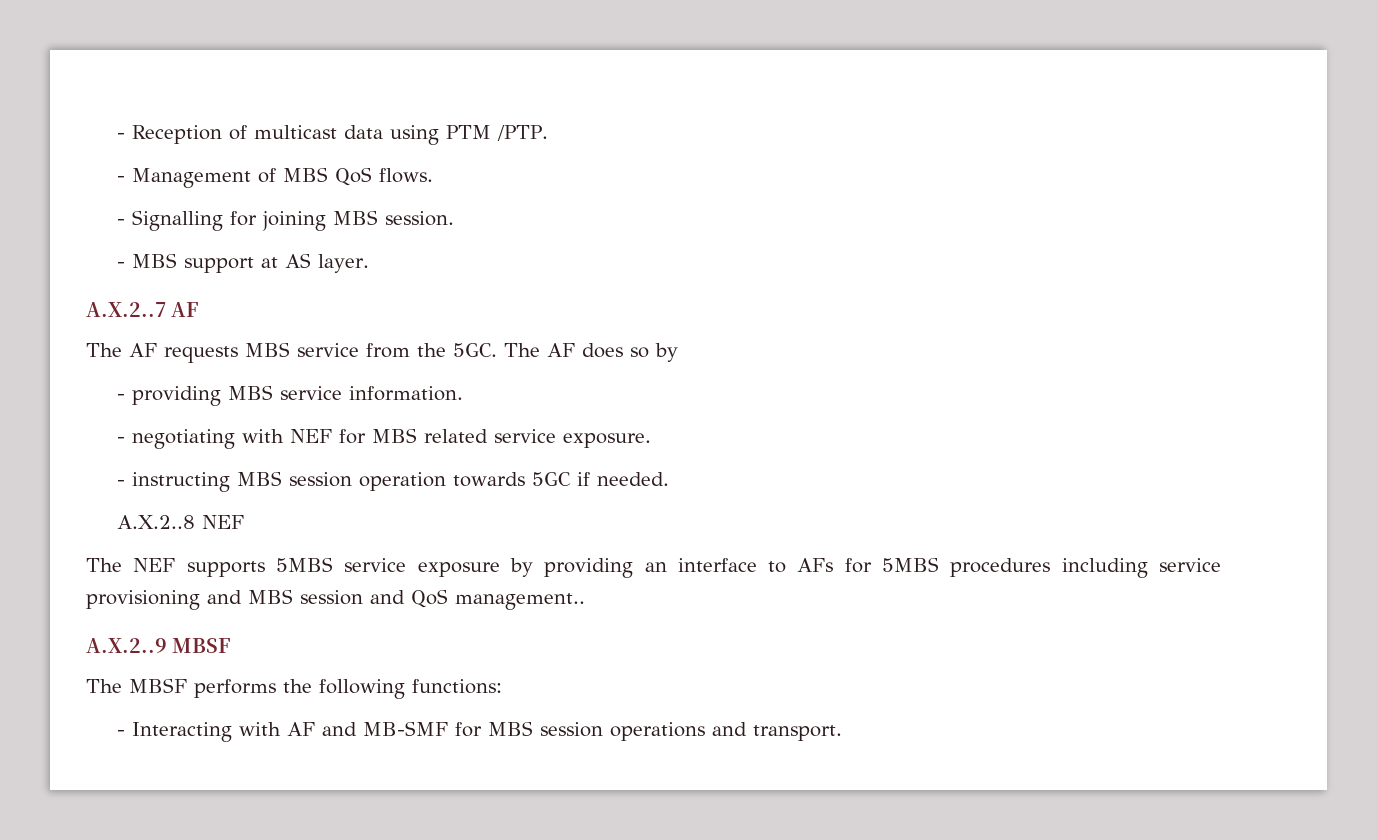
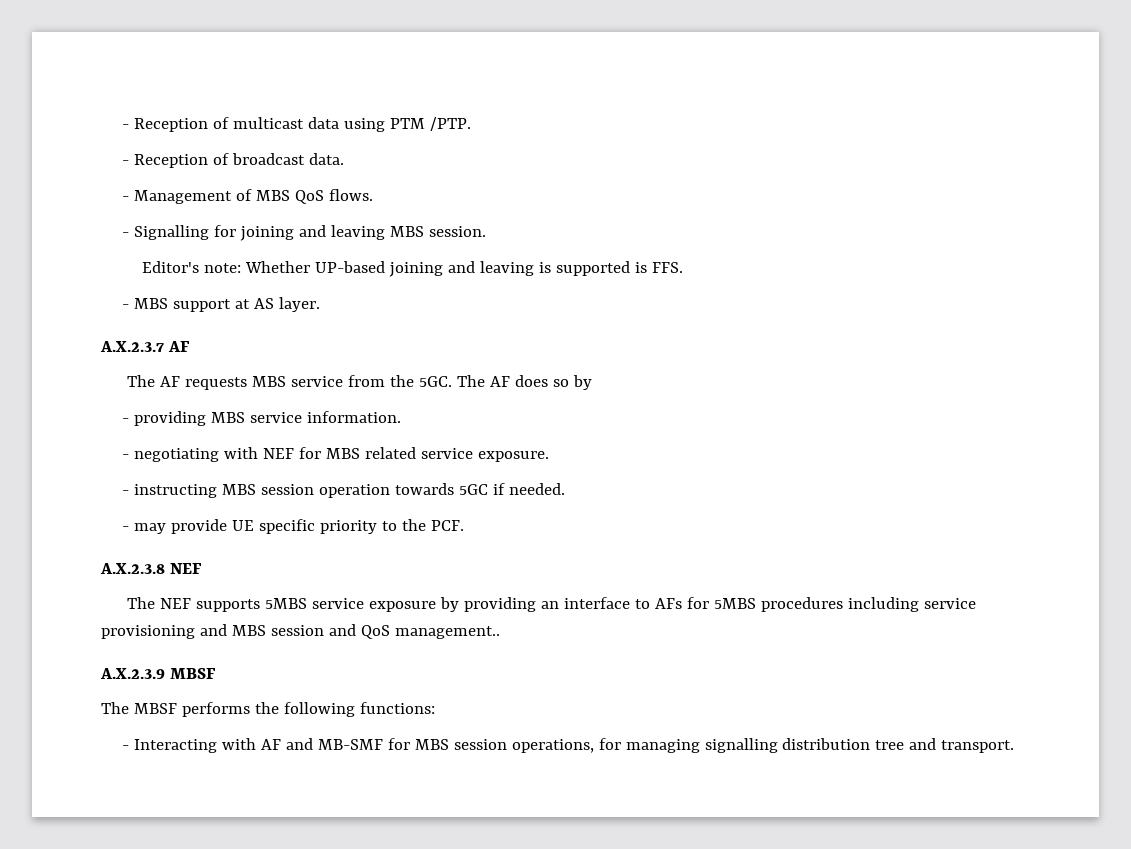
+ - Reception of broadcast data.
- - Signalling for joining MBS session.
+ - Signalling for joining and leaving MBS session.
+ Editor's note: Whether UP-based joining and leaving is supported is FFS.
- A.X.2..7 AF
+ A.X.2.3.7 AF
- A.X.2..8 NEF
+ - may provide UE specific priority to the PCF.
+ A.X.2.3.8 NEF
- A.X.2..9 MBSF
+ A.X.2.3.9 MBSF
- - Interacting with AF and MB-SMF for MBS session operations and transport.
+ - Interacting with AF and MB-SMF for MBS session operations, for managing signalling distribution tree and transport.

